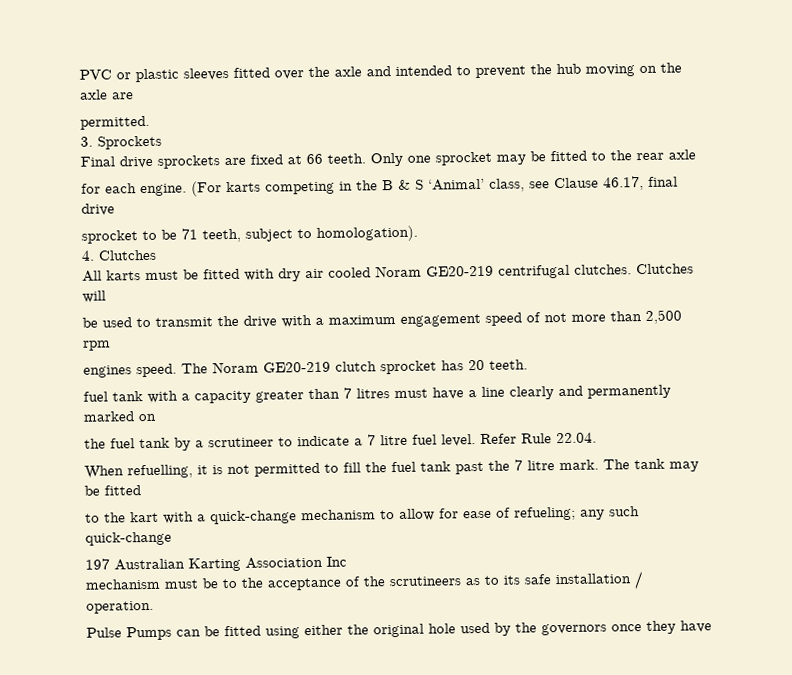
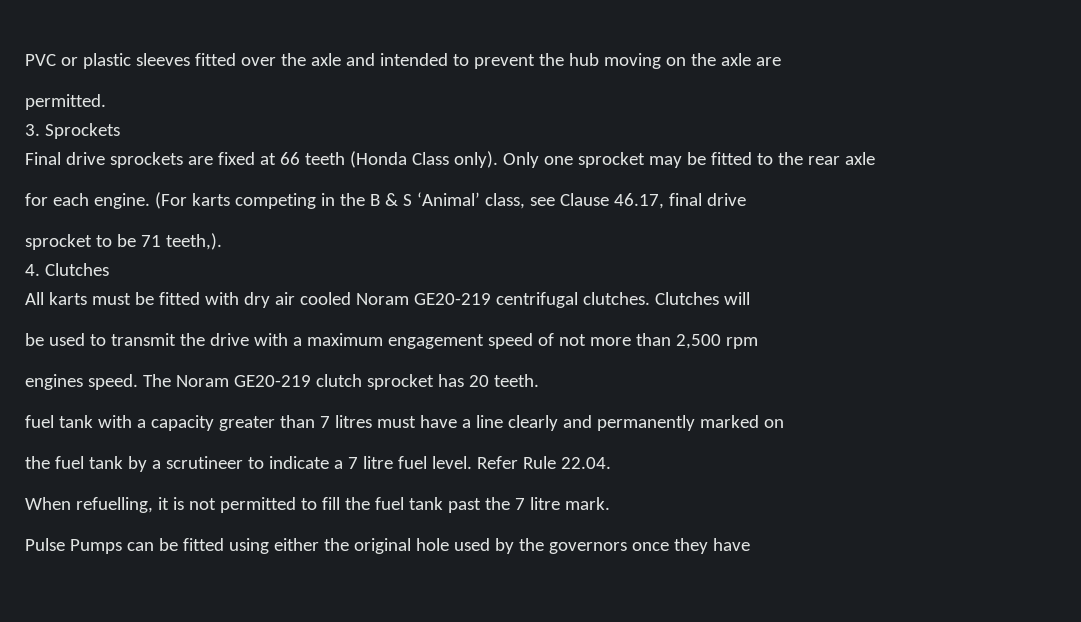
- Final drive sprockets are fixed at 66 teeth.
+ Final drive sprockets are fixed at 66 teeth (Honda Class only).
- sprocket to be 71 teeth, subject to homologation).
+ sprocket to be 71 teeth,).
- The tank may be fitted
- to the kart with a quick-change mechanism to allow for ease of refueling; any such quick-change
- 197 Australian Karting Association Inc
- mechanism must be to the acceptance of the scrutineers as to its safe installation / operation.

